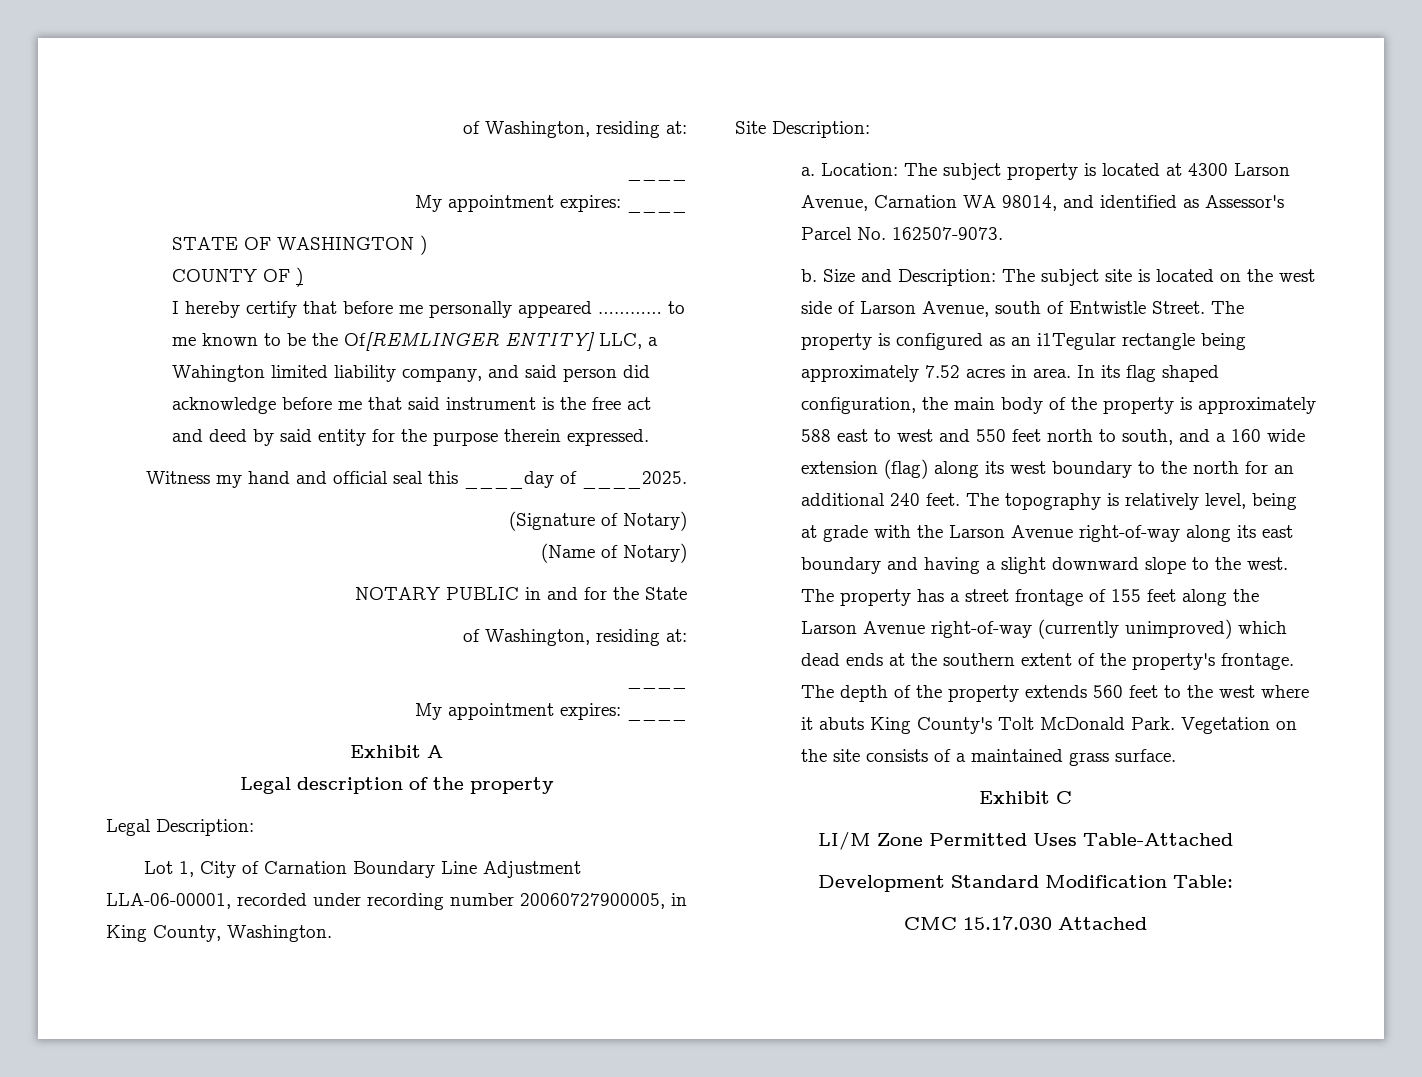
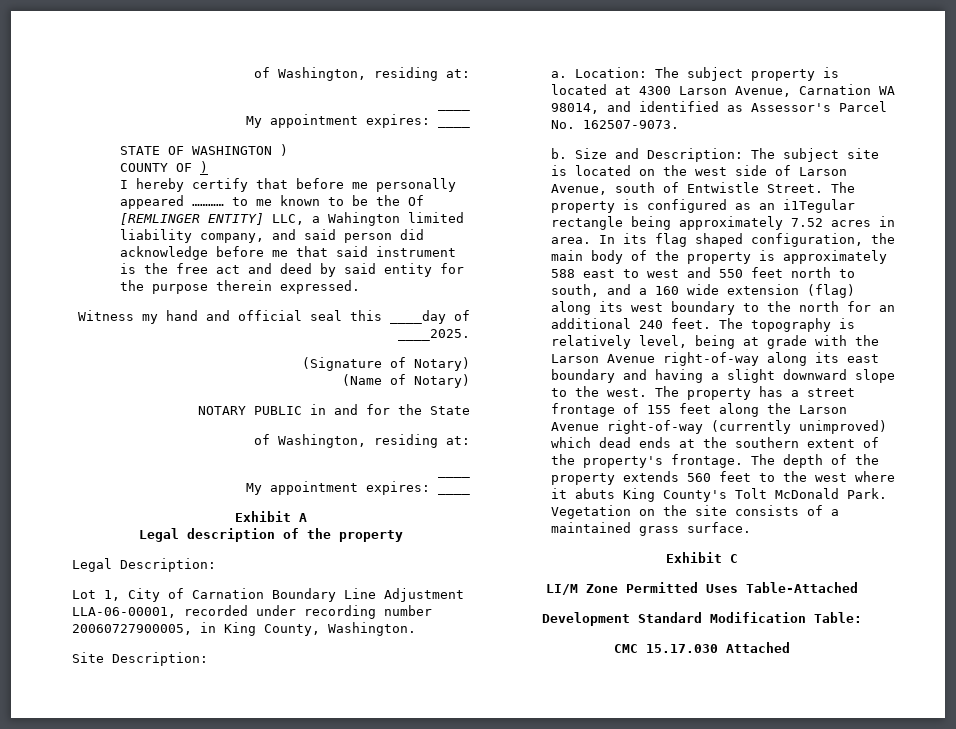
- I hereby certify that before me personally appeared ………… to me known to be the Of[REMLINGER ENTITY] LLC, a Wahington limited liability company, and said person did acknowledge before me that said instrument is the free act and deed by said entity for the purpose therein expressed.
+ I hereby certify that before me personally appeared ………… to me known to be the Of [REMLINGER ENTITY] LLC, a Wahington limited liability company, and said person did acknowledge before me that said instrument is the free act and deed by said entity for the purpose therein expressed.

